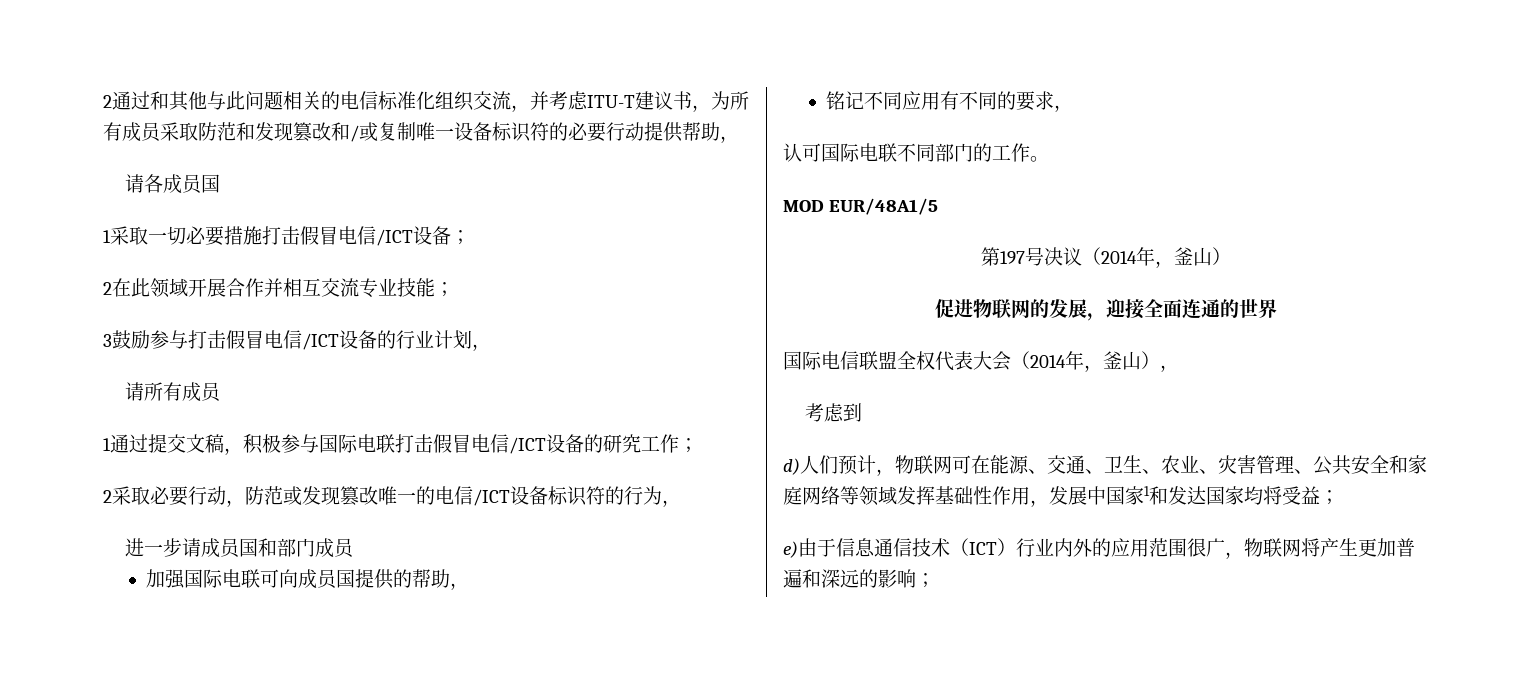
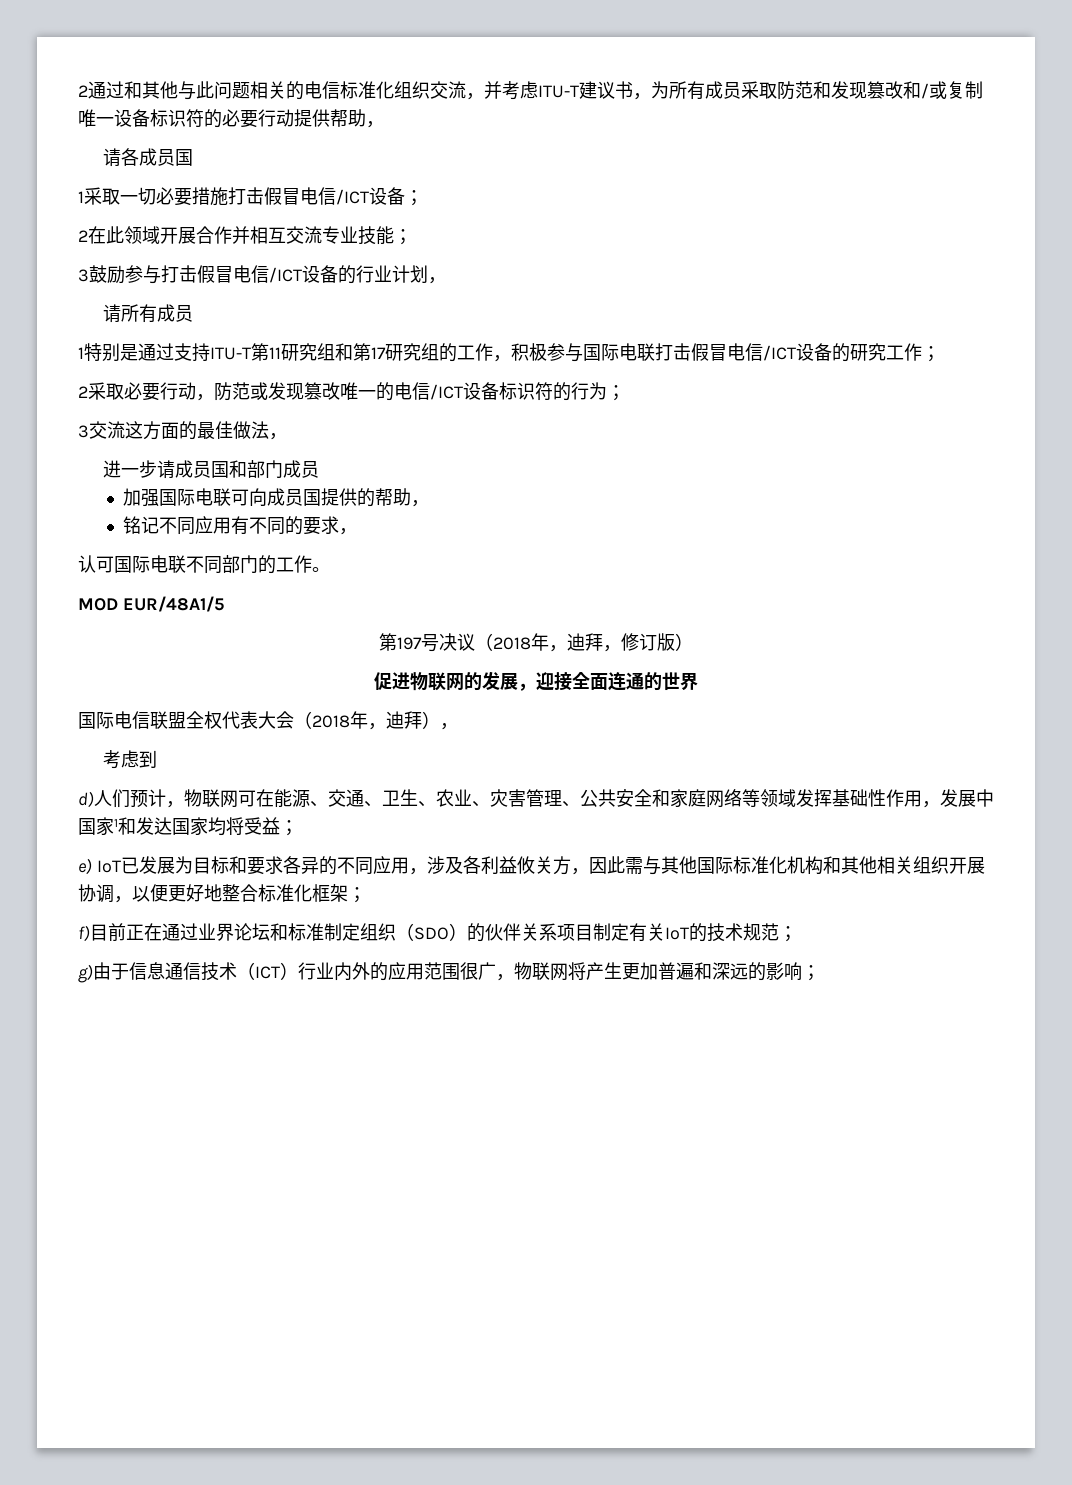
- 1通过提交文稿，积极参与国际电联打击假冒电信/ICT设备的研究工作；
+ 1特别是通过支持ITU-T第11研究组和第17研究组的工作，积极参与国际电联打击假冒电信/ICT设备的研究工作；
- 2采取必要行动，防范或发现篡改唯一的电信/ICT设备标识符的行为，
+ 2采取必要行动，防范或发现篡改唯一的电信/ICT设备标识符的行为；
+ 3交流这方面的最佳做法，
- 第197号决议（2014年，釜山）
+ 第197号决议（2018年，迪拜，修订版）
- 国际电信联盟全权代表大会（2014年，釜山），
+ 国际电信联盟全权代表大会（2018年，迪拜），
- e)由于信息通信技术（ICT）行业内外的应用范围很广，物联网将产生更加普遍和深远的影响；
+ e) IoT已发展为目标和要求各异的不同应用，涉及各利益攸关方，因此需与其他国际标准化机构和其他相关组织开展协调，以便更好地整合标准化框架；
+ f)目前正在通过业界论坛和标准制定组织（SDO）的伙伴关系项目制定有关IoT的技术规范；
+ g)由于信息通信技术（ICT）行业内外的应用范围很广，物联网将产生更加普遍和深远的影响；

